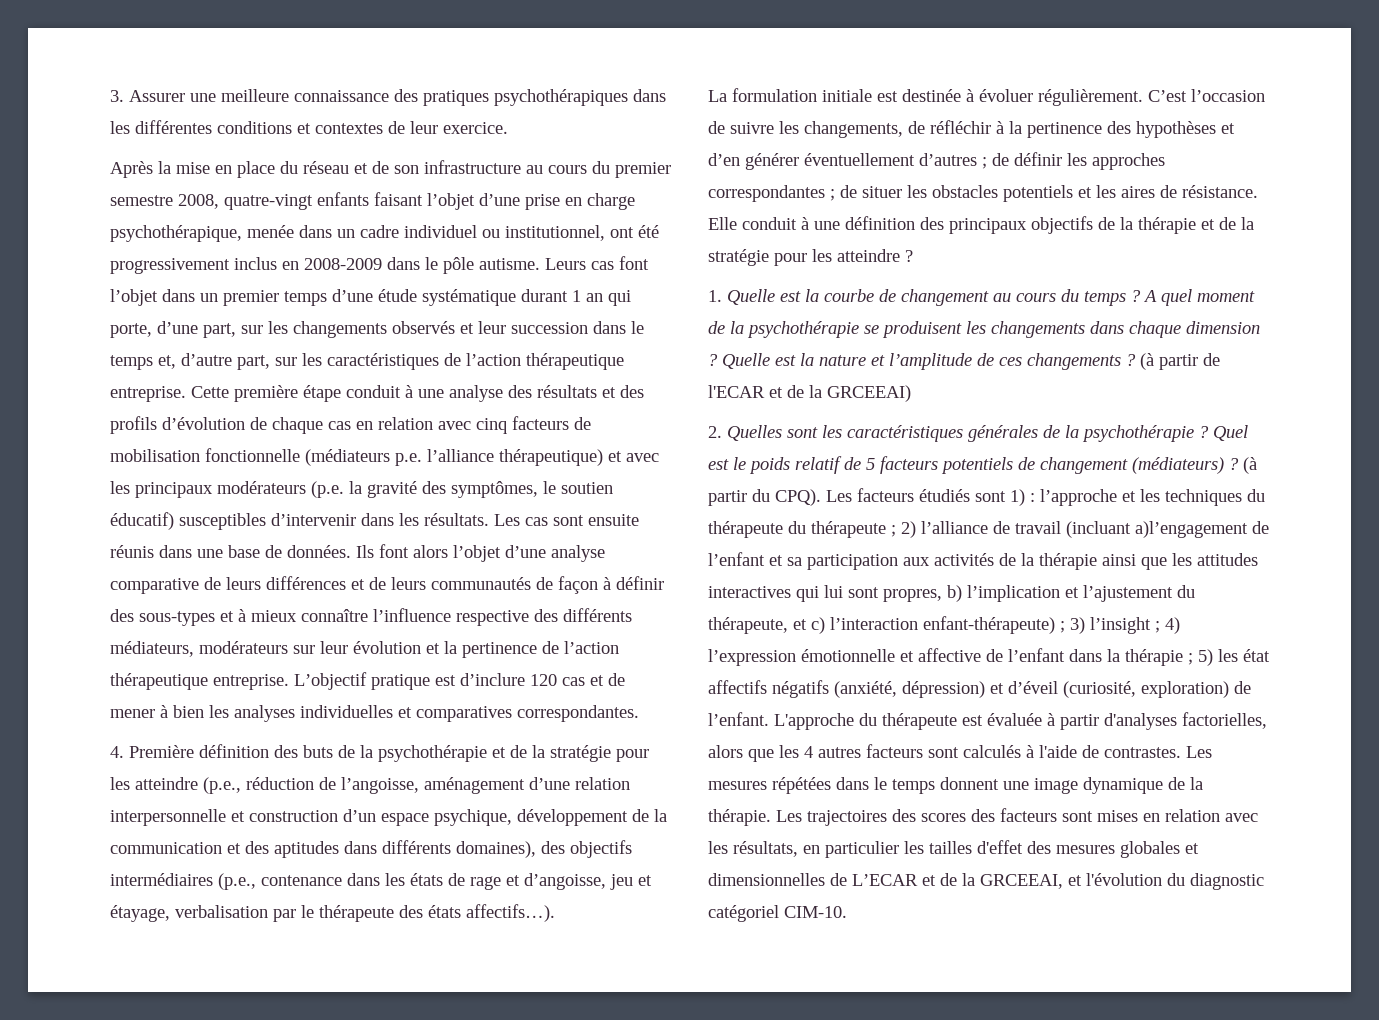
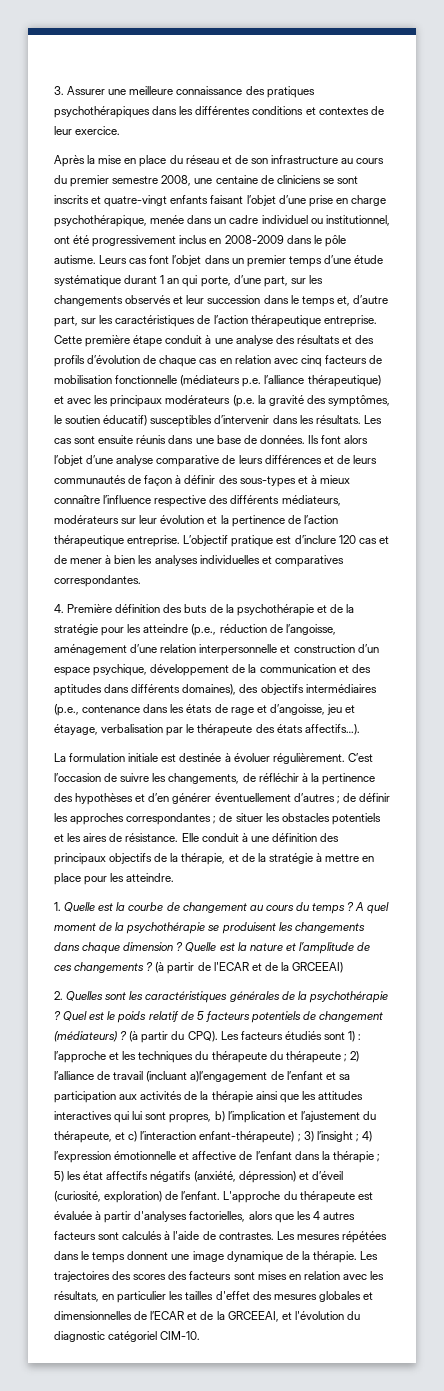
- Après la mise en place du réseau et de son infrastructure au cours du premier semestre 2008, quatre-vingt enfants faisant l’objet d’une prise en charge psychothérapique, menée dans un cadre individuel ou institutionnel, ont été progressivement inclus en 2008-2009 dans le pôle autisme.
+ Après la mise en place du réseau et de son infrastructure au cours du premier semestre 2008, une centaine de cliniciens se sont inscrits et quatre-vingt enfants faisant l’objet d’une prise en charge psychothérapique, menée dans un cadre individuel ou institutionnel, ont été progressivement inclus en 2008-2009 dans le pôle autisme.
- Elle conduit à une définition des principaux objectifs de la thérapie et de la stratégie pour les atteindre ?
+ Elle conduit à une définition des principaux objectifs de la thérapie, et de la stratégie à mettre en place pour les atteindre.
- Les trajectoires des scores des facteurs sont mises en relation avec les résultats, en particulier les tailles d'effet des mesures globales et dimensionnelles de L’ECAR et de la GRCEEAI, et l'évolution du diagnostic catégoriel CIM-10.
+ Les trajectoires des scores des facteurs sont mises en relation avec les résultats, en particulier les tailles d'effet des mesures globales et dimensionnelles de l’ECAR et de la GRCEEAI, et l'évolution du diagnostic catégoriel CIM-10.

